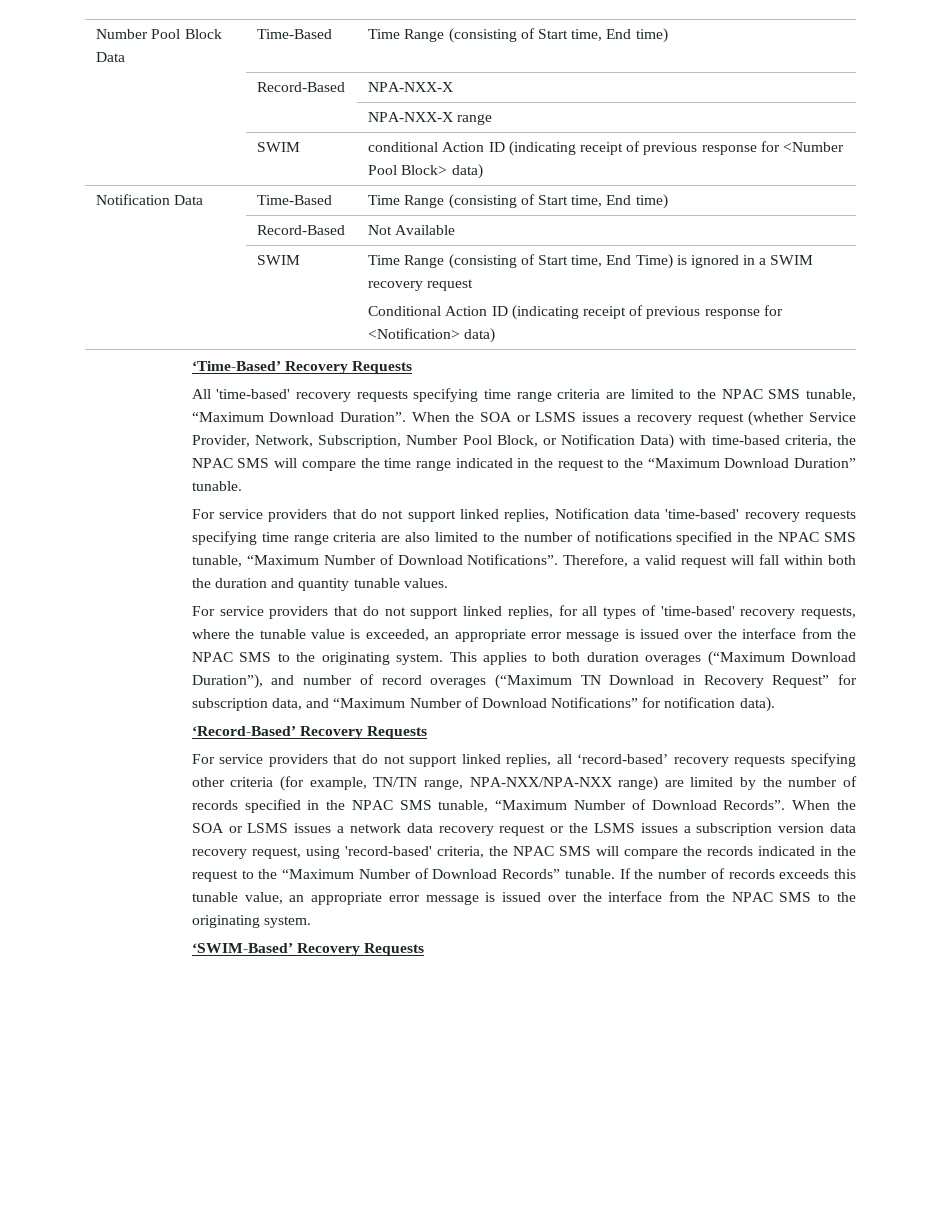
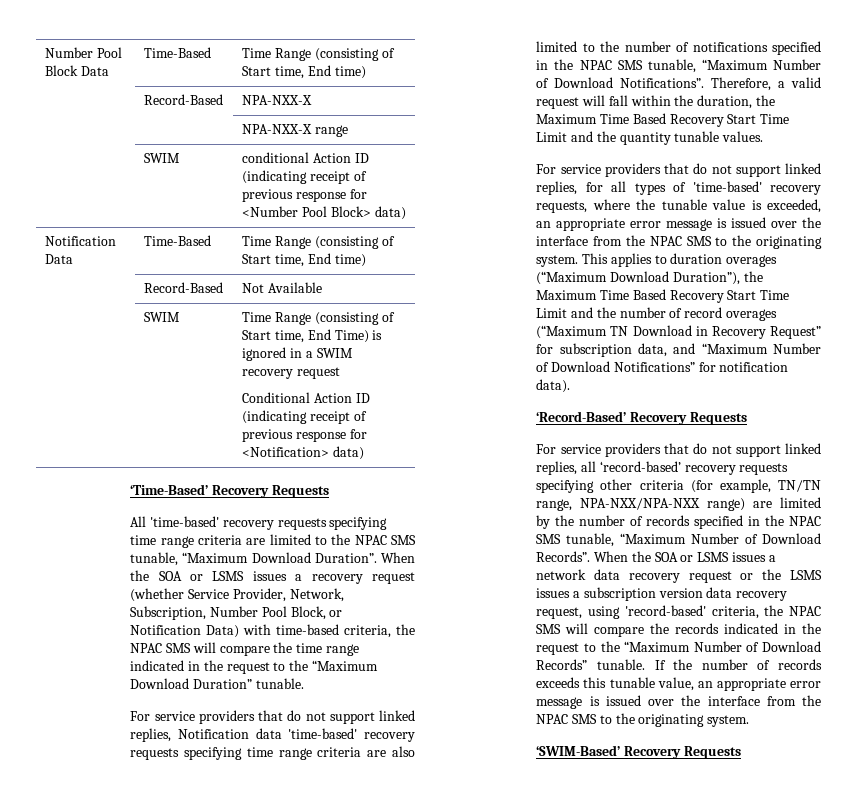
- Therefore, a valid request will fall within both the duration and quantity tunable values.
+ Therefore, a valid request will fall within the duration, the Maximum Time Based Recovery Start Time Limit and the quantity tunable values.
- This applies to both duration overages (“Maximum Download Duration”), and number of record overages (“Maximum TN Download in Recovery Request” for subscription data, and “Maximum Number of Download Notifications” for notification data).
+ This applies to duration overages (“Maximum Download Duration”), the Maximum Time Based Recovery Start Time Limit and the number of record overages (“Maximum TN Download in Recovery Request” for subscription data, and “Maximum Number of Download Notifications” for notification data).

